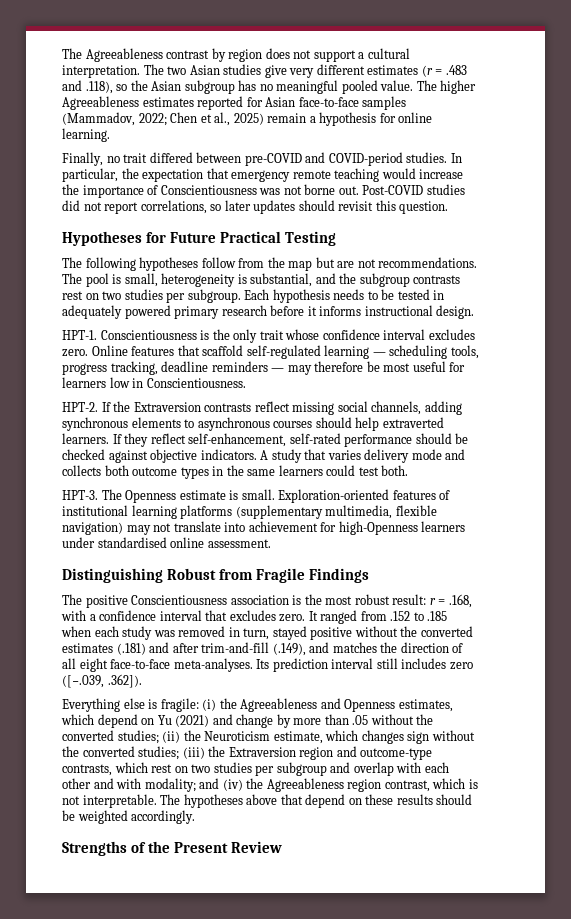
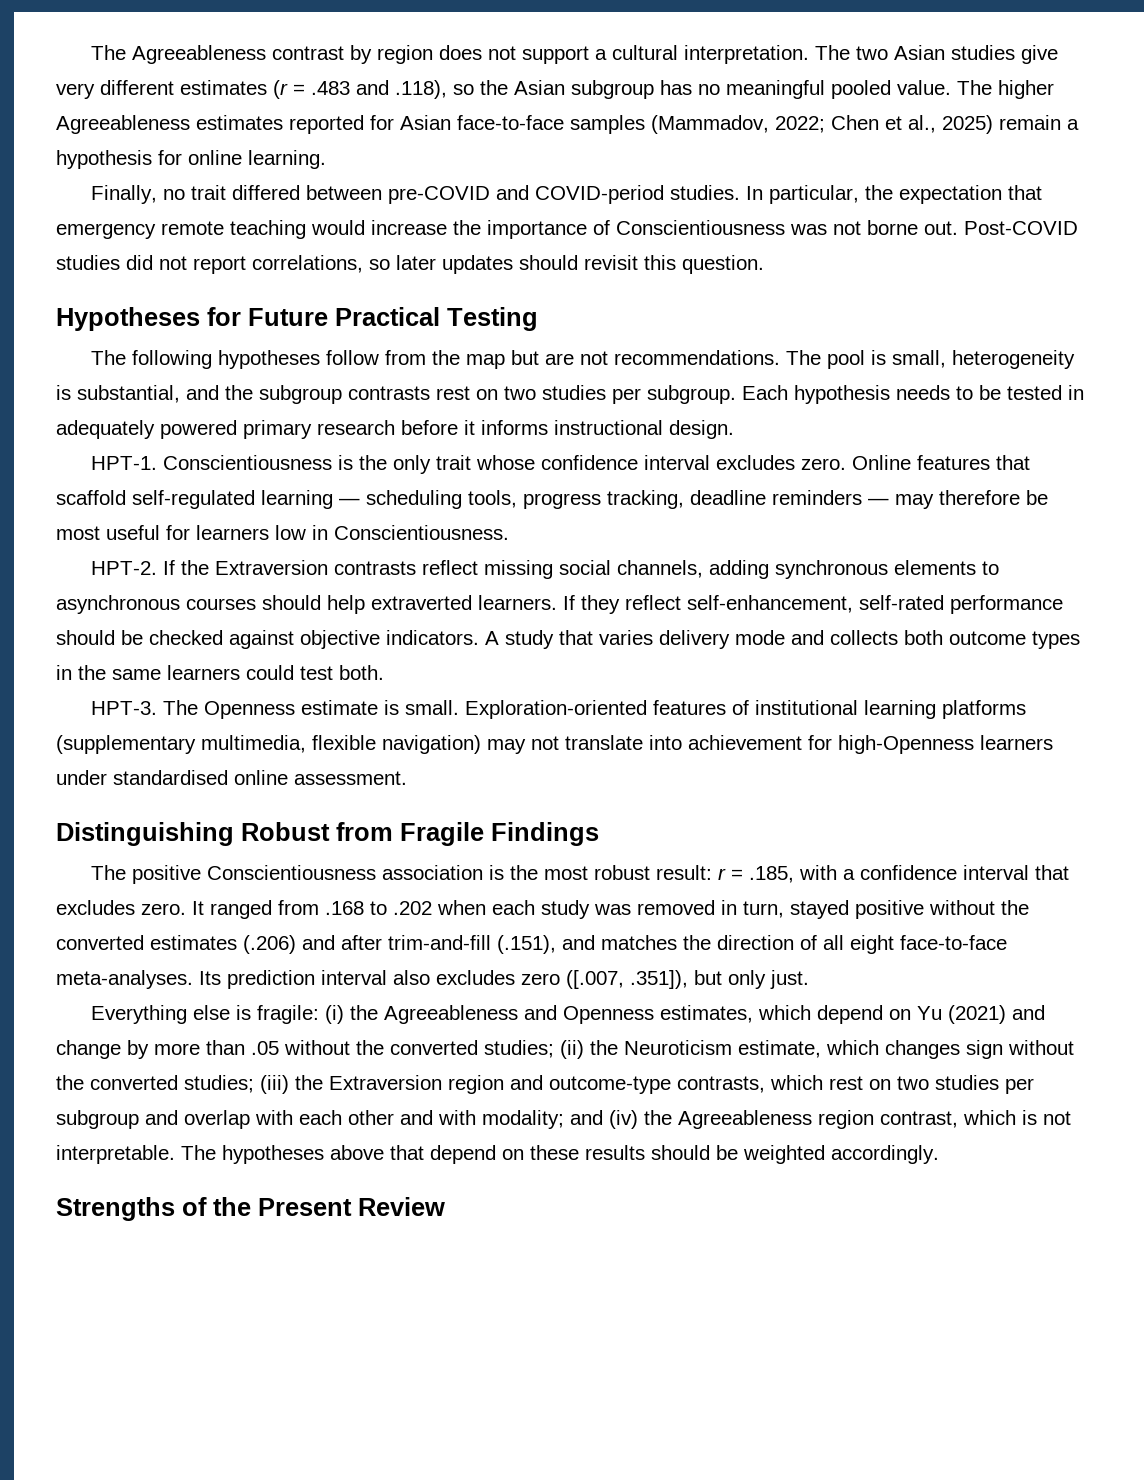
- The positive Conscientiousness association is the most robust result: r = .168, with a confidence interval that excludes zero.
+ The positive Conscientiousness association is the most robust result: r = .185, with a confidence interval that excludes zero.
- It ranged from .152 to .185 when each study was removed in turn, stayed positive without the converted estimates (.181) and after trim-and-fill (.149), and matches the direction of all eight face-to-face meta-analyses.
+ It ranged from .168 to .202 when each study was removed in turn, stayed positive without the converted estimates (.206) and after trim-and-fill (.151), and matches the direction of all eight face-to-face meta-analyses.
- Its prediction interval still includes zero ([−.039, .362]).
+ Its prediction interval also excludes zero ([.007, .351]), but only just.

